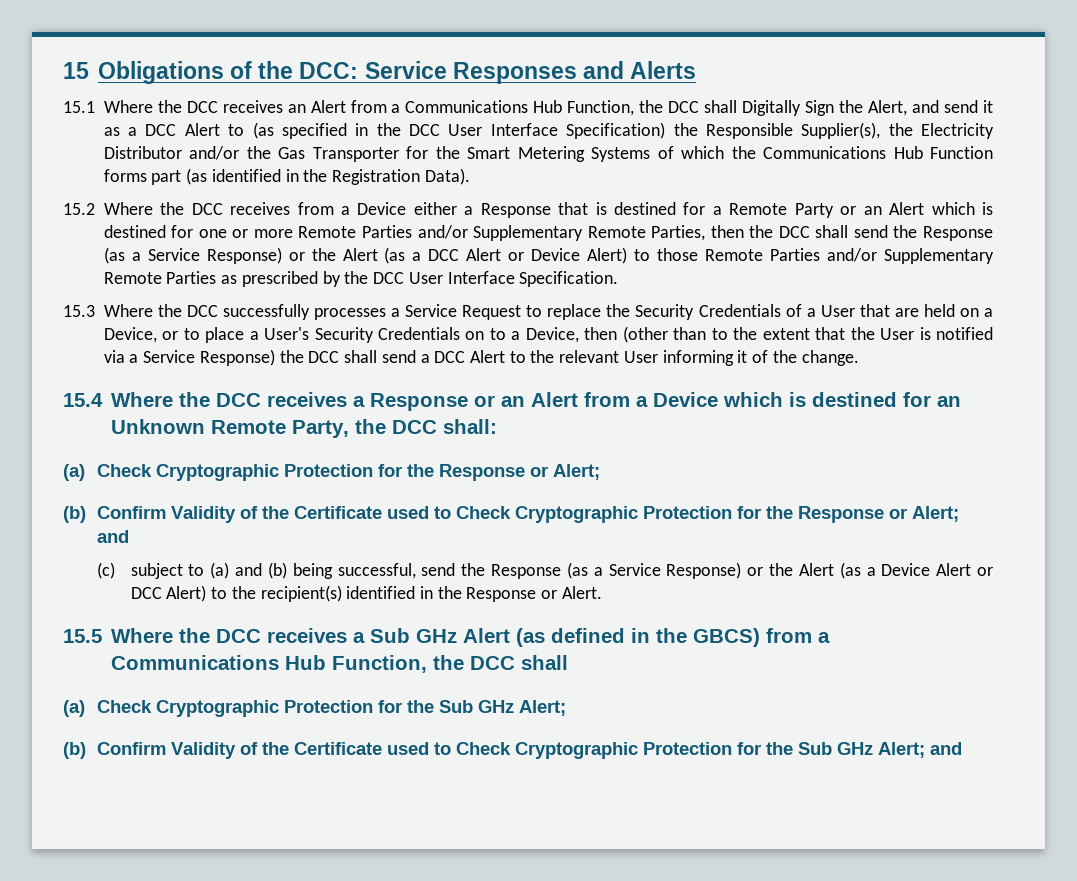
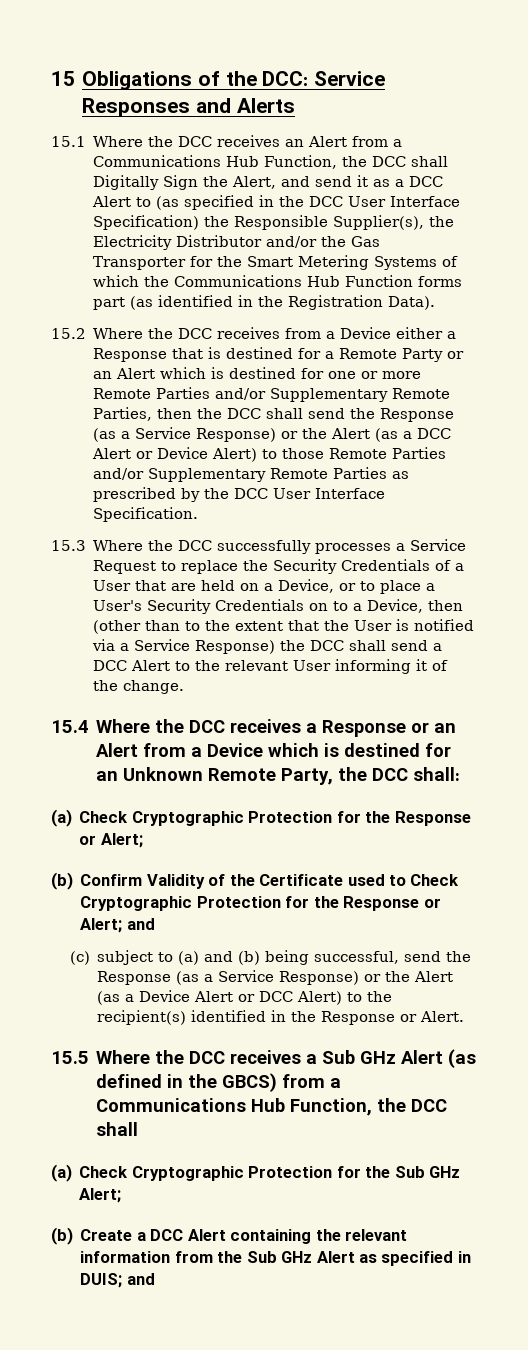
- (b) Confirm Validity of the Certificate used to Check Cryptographic Protection for the Sub GHz Alert; and
+ (b) Create a DCC Alert containing the relevant information from the Sub GHz Alert as specified in DUIS; and

